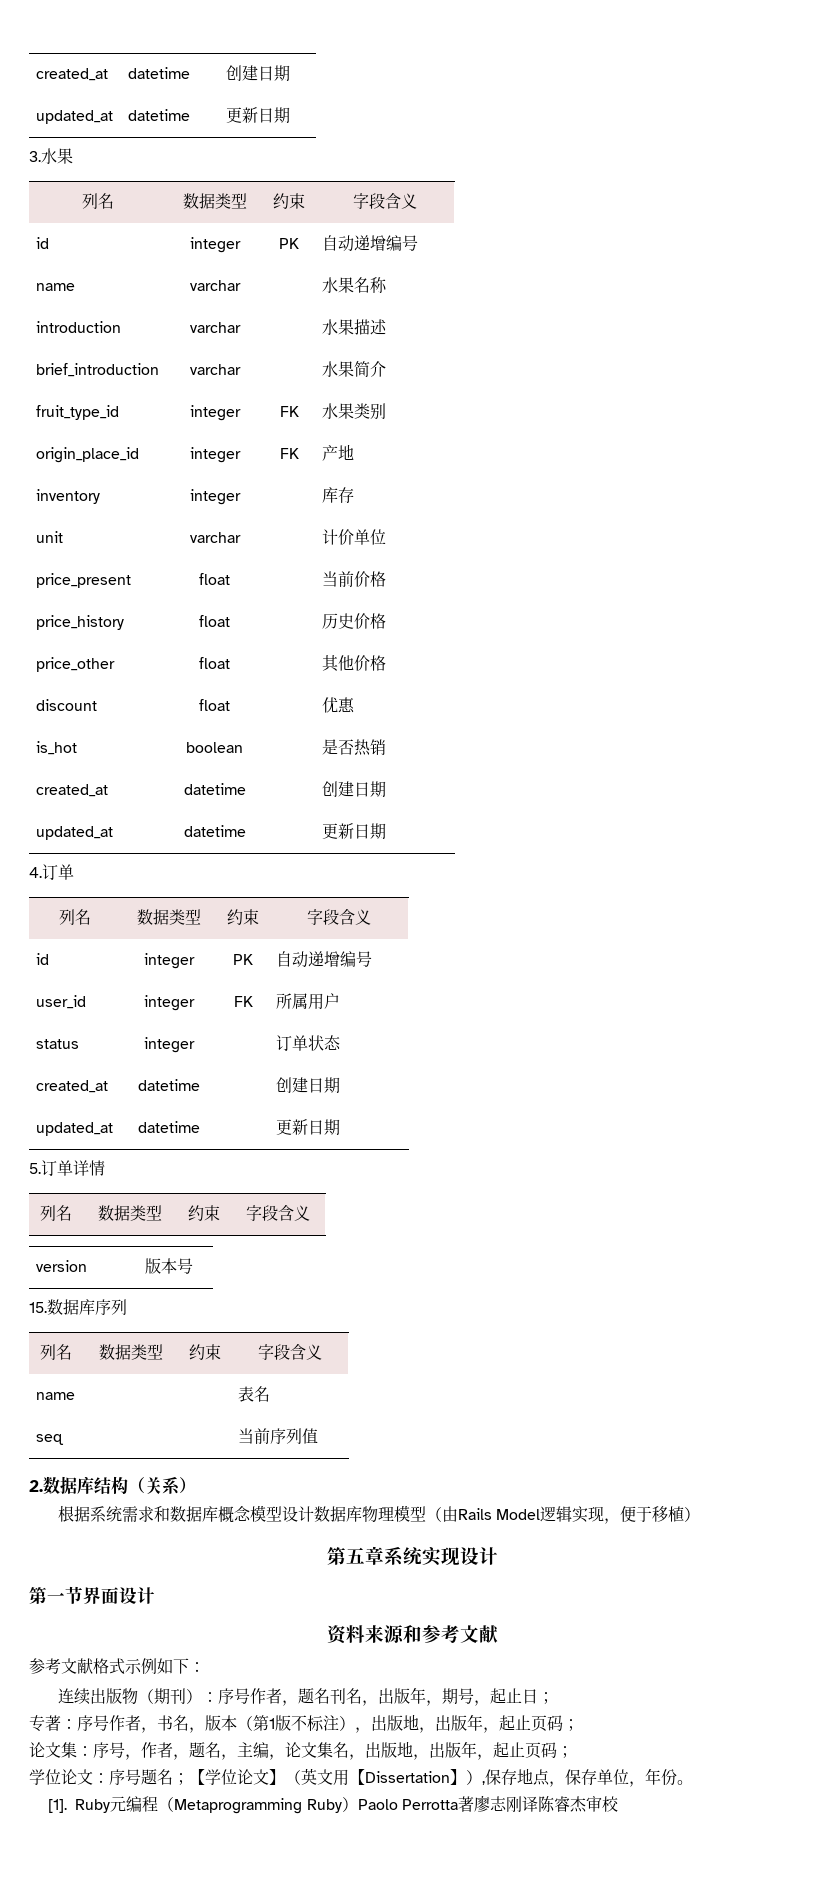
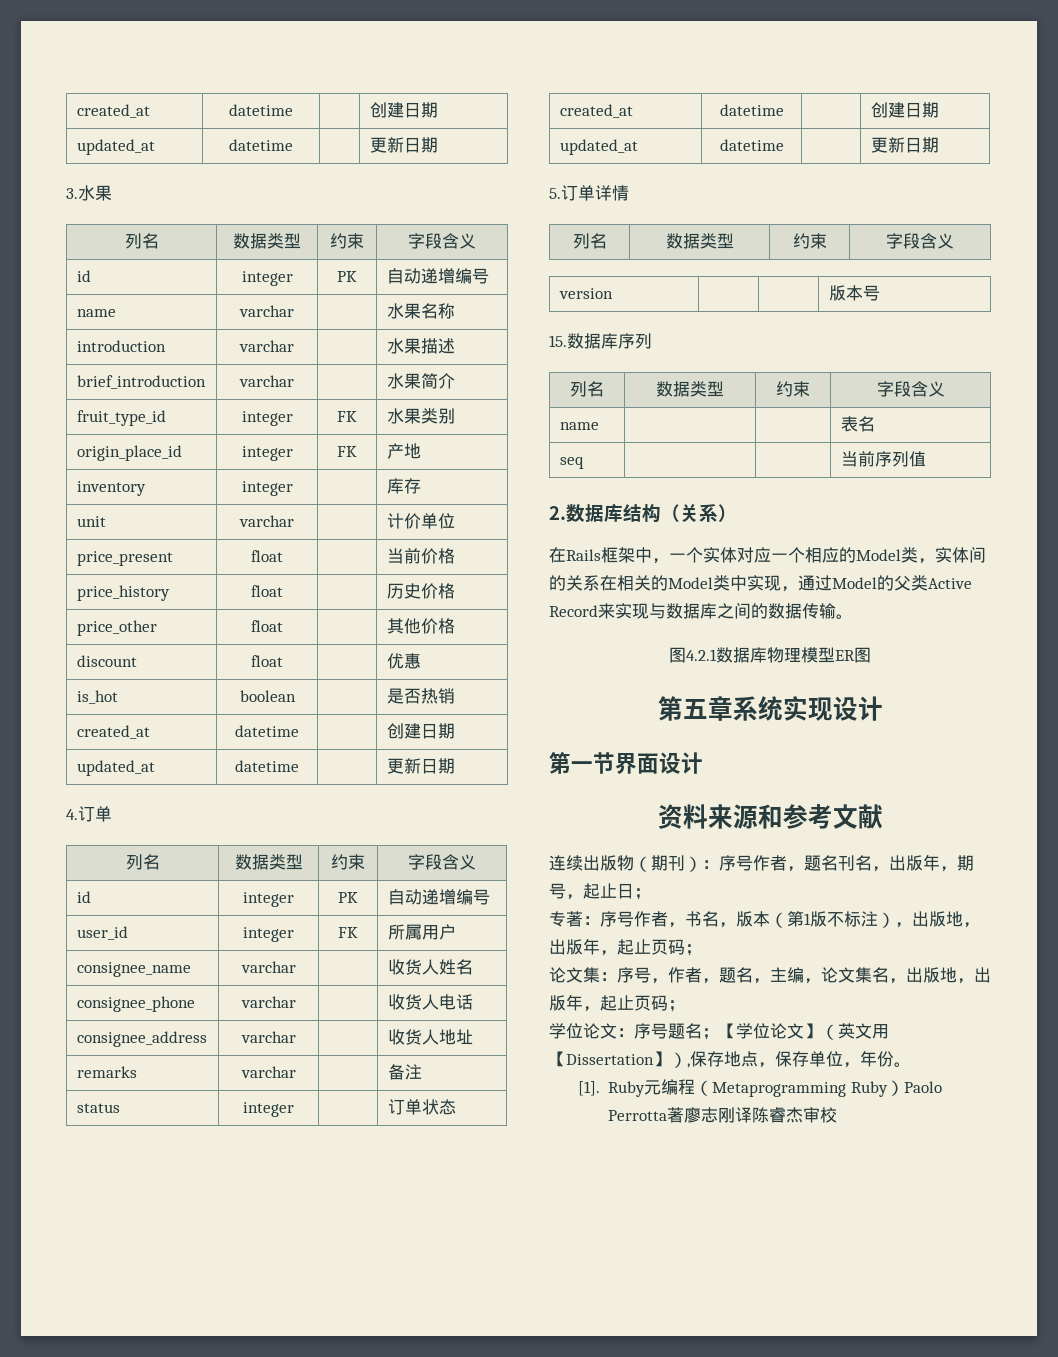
+ consignee_name | varchar | | 收货人姓名
+ consignee_phone | varchar | | 收货人电话
+ consignee_address | varchar | | 收货人地址
+ remarks | varchar | | 备注
- 根据系统需求和数据库概念模型设计数据库物理模型（由Rails Model逻辑实现，便于移植）
+ 在Rails框架中，一个实体对应一个相应的Model类，实体间的关系在相关的Model类中实现，通过Model的父类Active Record来实现与数据库之间的数据传输。
+ 图4.2.1数据库物理模型ER图
- 参考文献格式示例如下：

